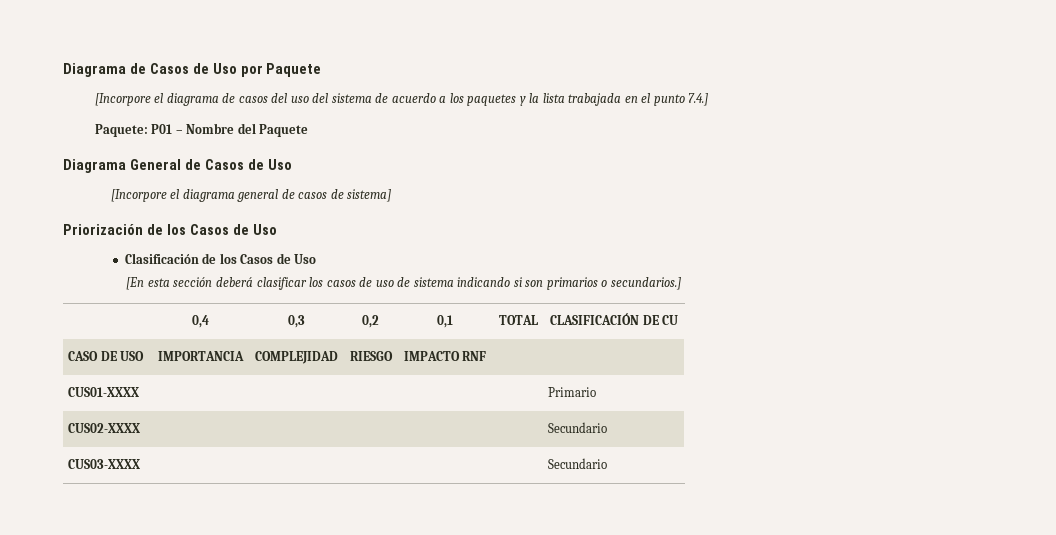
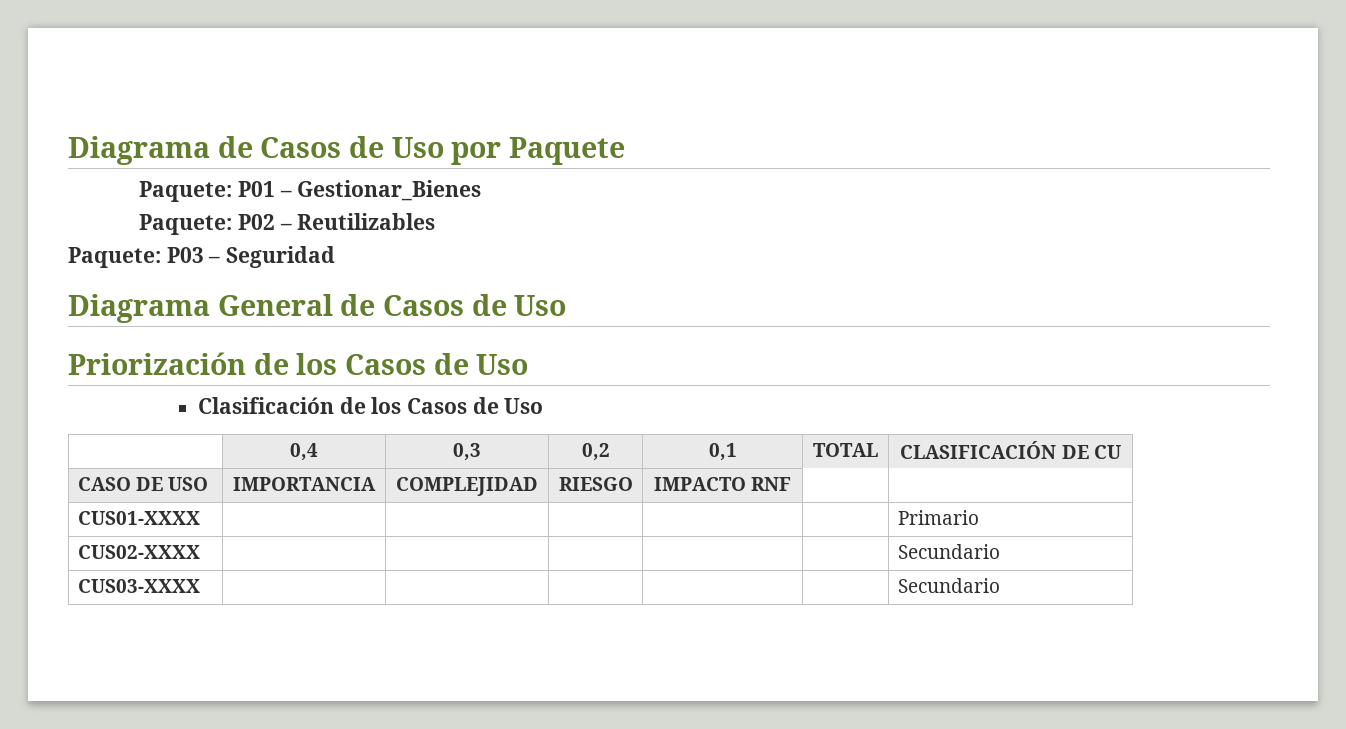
- [Incorpore el diagrama de casos del uso del sistema de acuerdo a los paquetes y la lista trabajada en el punto 7.4.]
- Paquete: P01 – Nombre del Paquete
+ Paquete: P01 – Gestionar_Bienes
+ Paquete: P02 – Reutilizables
+ Paquete: P03 – Seguridad
- [Incorpore el diagrama general de casos de sistema]
- [En esta sección deberá clasificar los casos de uso de sistema indicando si son primarios o secundarios.]

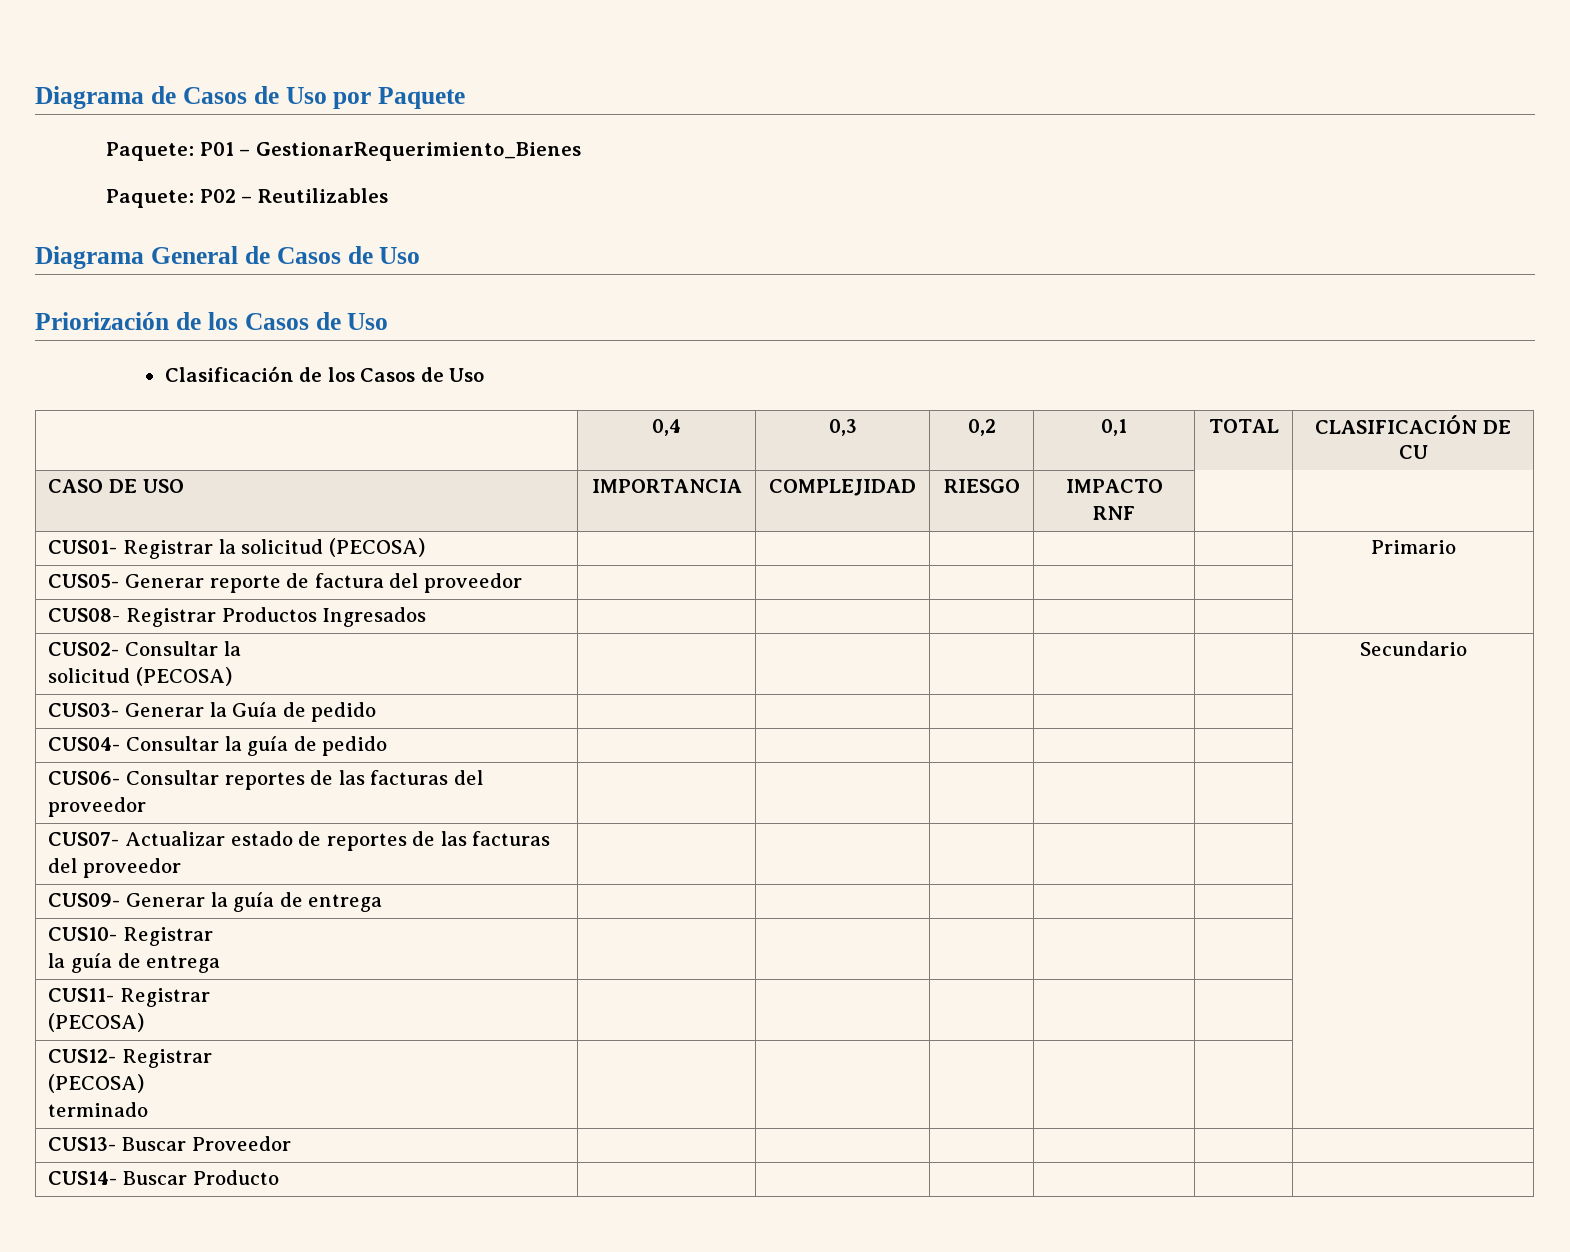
- Paquete: P01 – Gestionar_Bienes
+ Paquete: P01 – GestionarRequerimiento_Bienes
- Paquete: P03 – Seguridad
- CUS01-XXXX | | | | | | Primario
- CUS02-XXXX | | | | | | Secundario
- CUS03-XXXX | | | | | | Secundario
+ CUS01- Registrar la solicitud (PECOSA) | | | | | | Primario
+ CUS05- Generar reporte de factura del proveedor | | | | | |
+ CUS08- Registrar Productos Ingresados | | | | | |
+ CUS02- Consultar la
+ solicitud (PECOSA) | | | | | | Secundario
+ CUS03- Generar la Guía de pedido | | | | | |
+ CUS04- Consultar la guía de pedido | | | | | |
+ CUS06- Consultar reportes de las facturas del proveedor | | | | | |
+ CUS07- Actualizar estado de reportes de las facturas del proveedor | | | | | |
+ CUS09- Generar la guía de entrega | | | | | |
+ CUS10- Registrar
+ la guía de entrega | | | | | |
+ CUS11- Registrar
+ (PECOSA) | | | | | |
+ CUS12- Registrar
+ (PECOSA)
+ terminado | | | | | |
+ CUS13- Buscar Proveedor | | | | | |
+ CUS14- Buscar Producto | | | | | |

